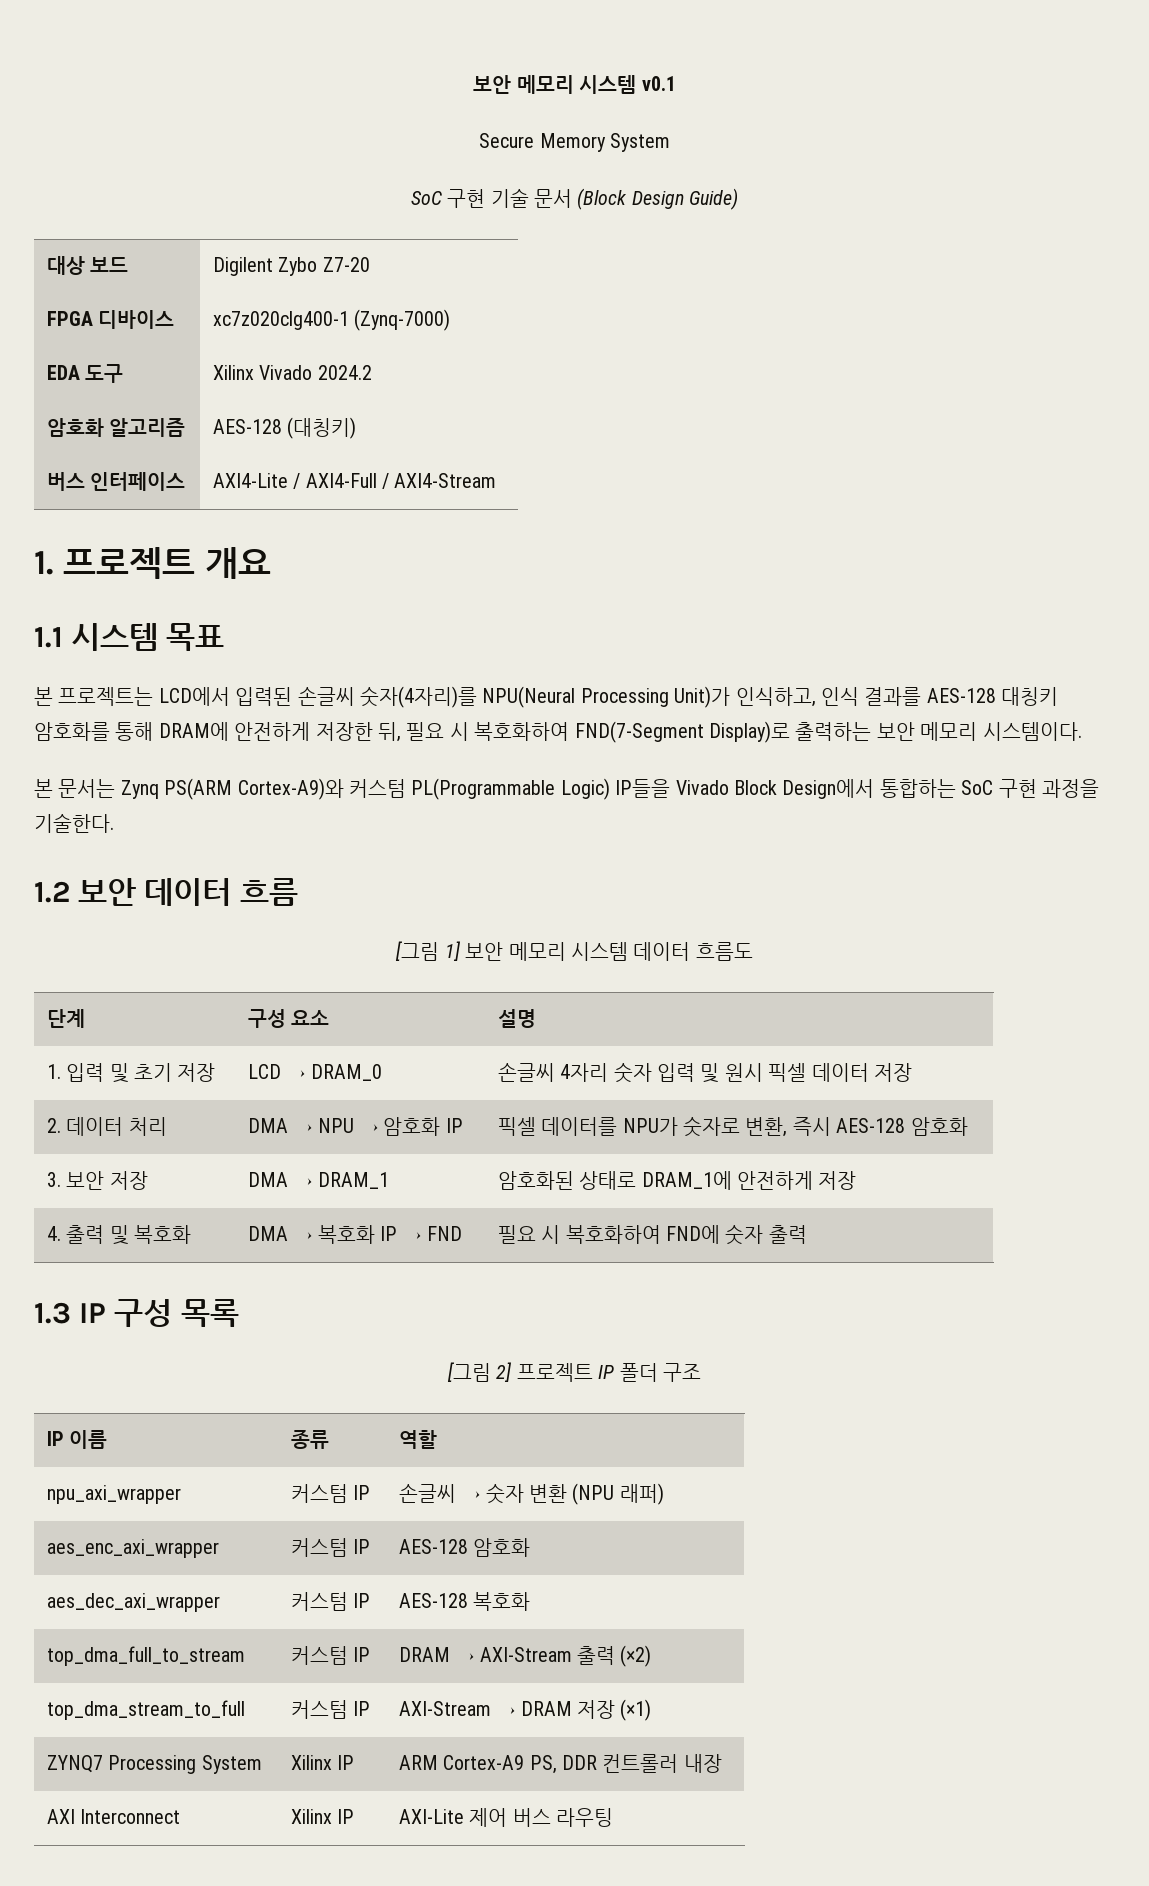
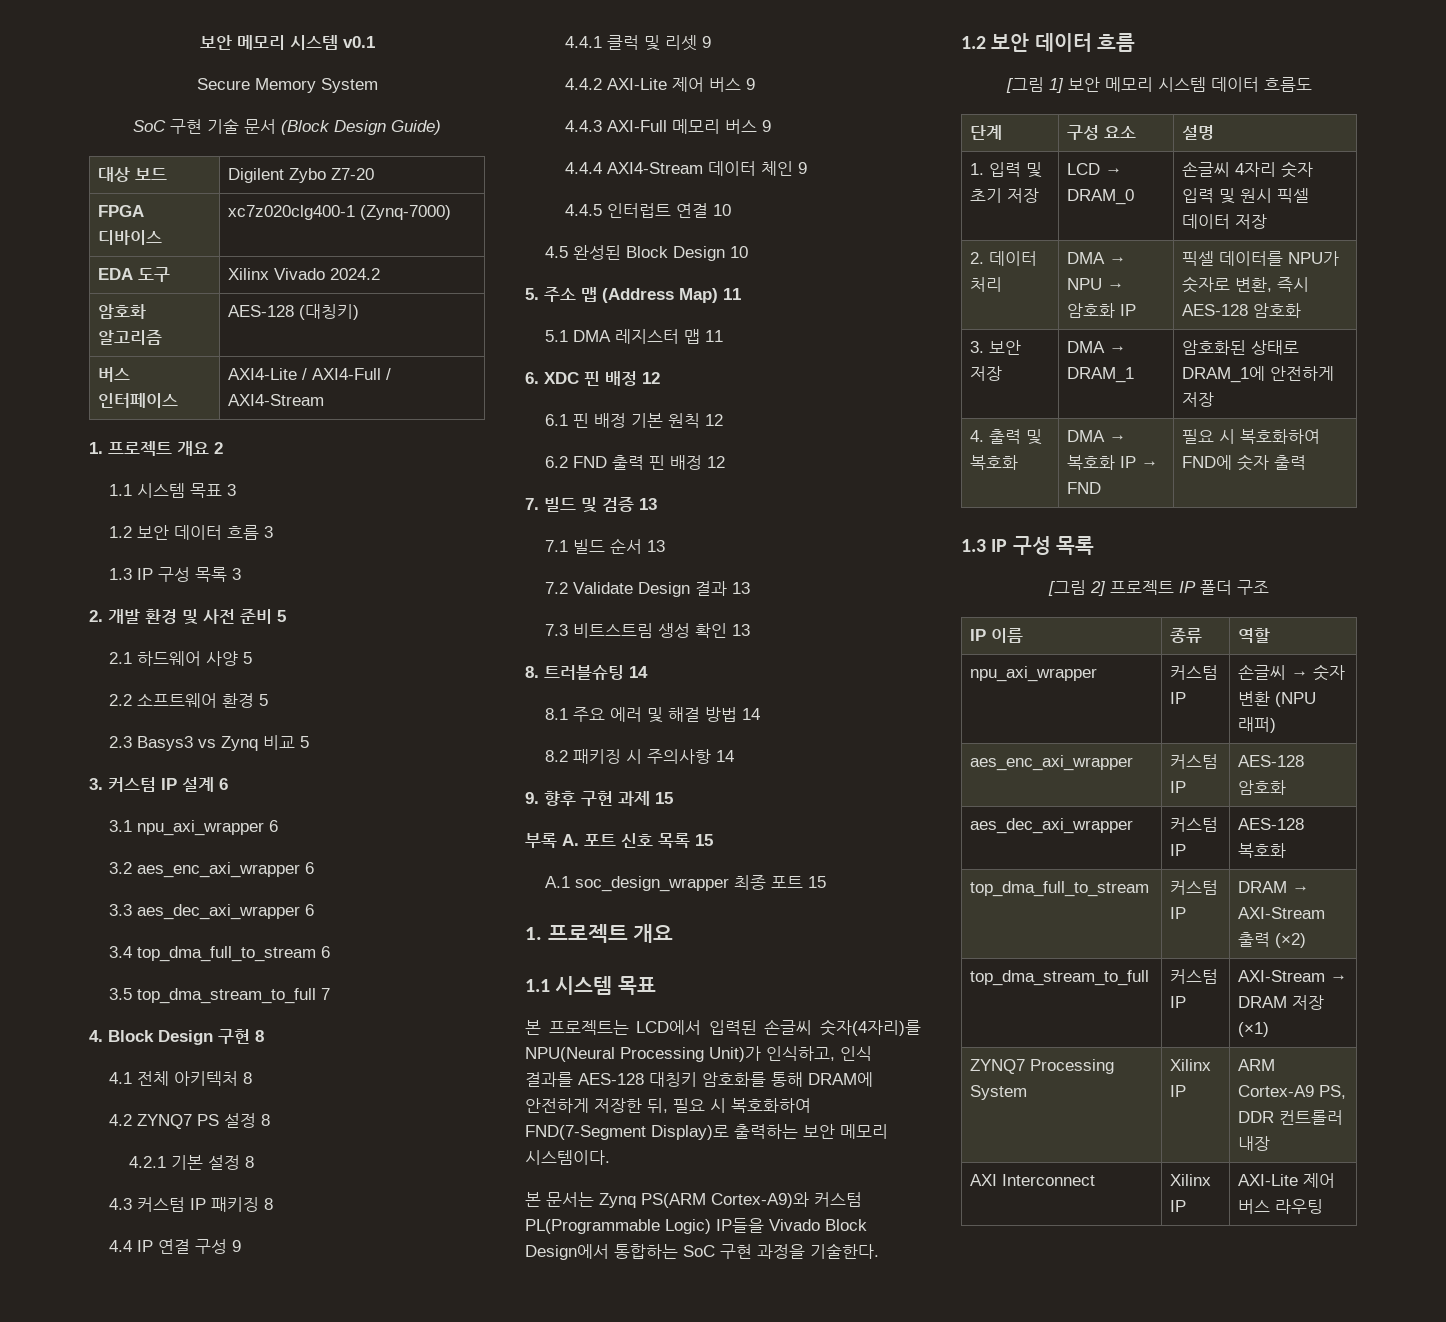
+ 1. 프로젝트 개요 2
+ 1.1 시스템 목표 3
+ 1.2 보안 데이터 흐름 3
+ 1.3 IP 구성 목록 3
+ 2. 개발 환경 및 사전 준비 5
+ 2.1 하드웨어 사양 5
+ 2.2 소프트웨어 환경 5
+ 2.3 Basys3 vs Zynq 비교 5
+ 3. 커스텀 IP 설계 6
+ 3.1 npu_axi_wrapper 6
+ 3.2 aes_enc_axi_wrapper 6
+ 3.3 aes_dec_axi_wrapper 6
+ 3.4 top_dma_full_to_stream 6
+ 3.5 top_dma_stream_to_full 7
+ 4. Block Design 구현 8
+ 4.1 전체 아키텍처 8
+ 4.2 ZYNQ7 PS 설정 8
+ 4.2.1 기본 설정 8
+ 4.3 커스텀 IP 패키징 8
+ 4.4 IP 연결 구성 9
+ 4.4.1 클럭 및 리셋 9
+ 4.4.2 AXI-Lite 제어 버스 9
+ 4.4.3 AXI-Full 메모리 버스 9
+ 4.4.4 AXI4-Stream 데이터 체인 9
+ 4.4.5 인터럽트 연결 10
+ 4.5 완성된 Block Design 10
+ 5. 주소 맵 (Address Map) 11
+ 5.1 DMA 레지스터 맵 11
+ 6. XDC 핀 배정 12
+ 6.1 핀 배정 기본 원칙 12
+ 6.2 FND 출력 핀 배정 12
+ 7. 빌드 및 검증 13
+ 7.1 빌드 순서 13
+ 7.2 Validate Design 결과 13
+ 7.3 비트스트림 생성 확인 13
+ 8. 트러블슈팅 14
+ 8.1 주요 에러 및 해결 방법 14
+ 8.2 패키징 시 주의사항 14
+ 9. 향후 구현 과제 15
+ 부록 A. 포트 신호 목록 15
+ A.1 soc_design_wrapper 최종 포트 15

